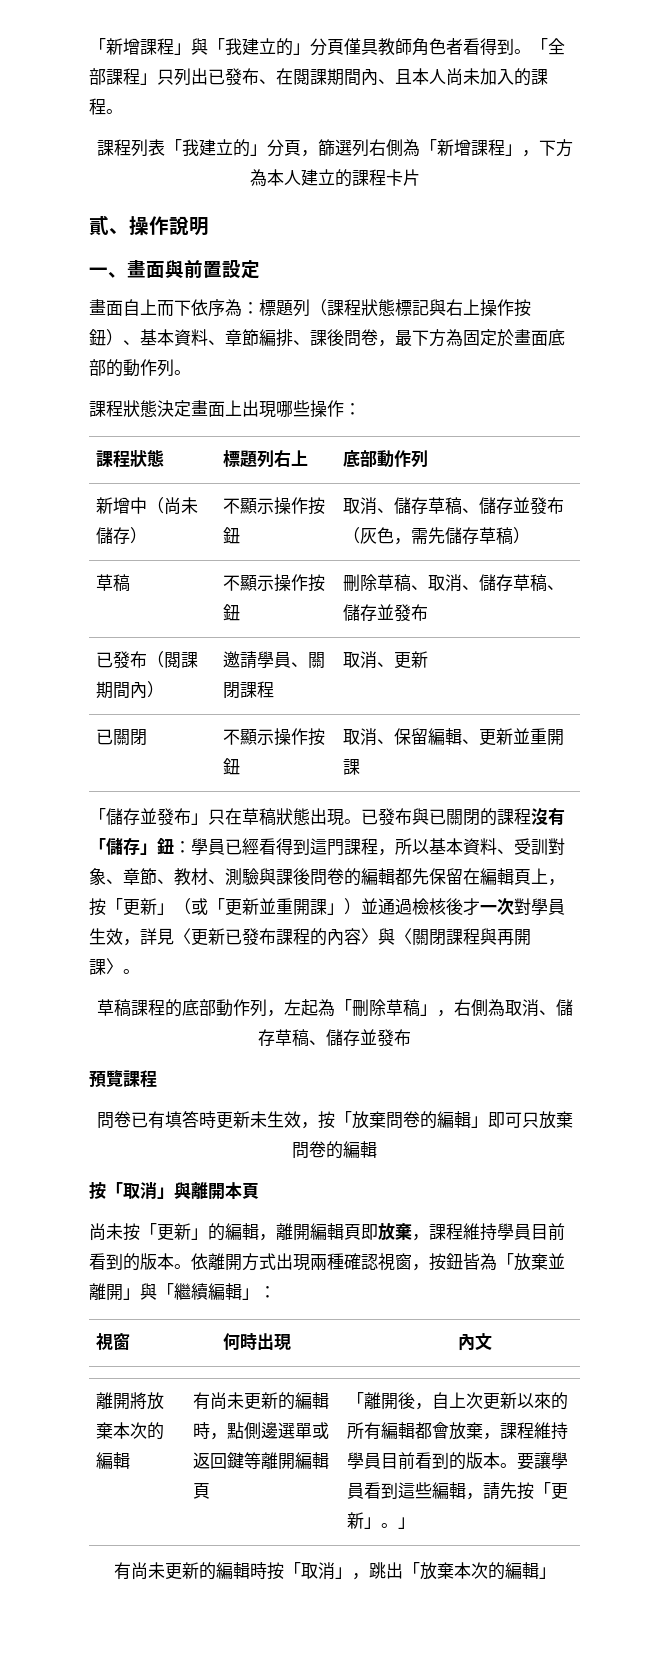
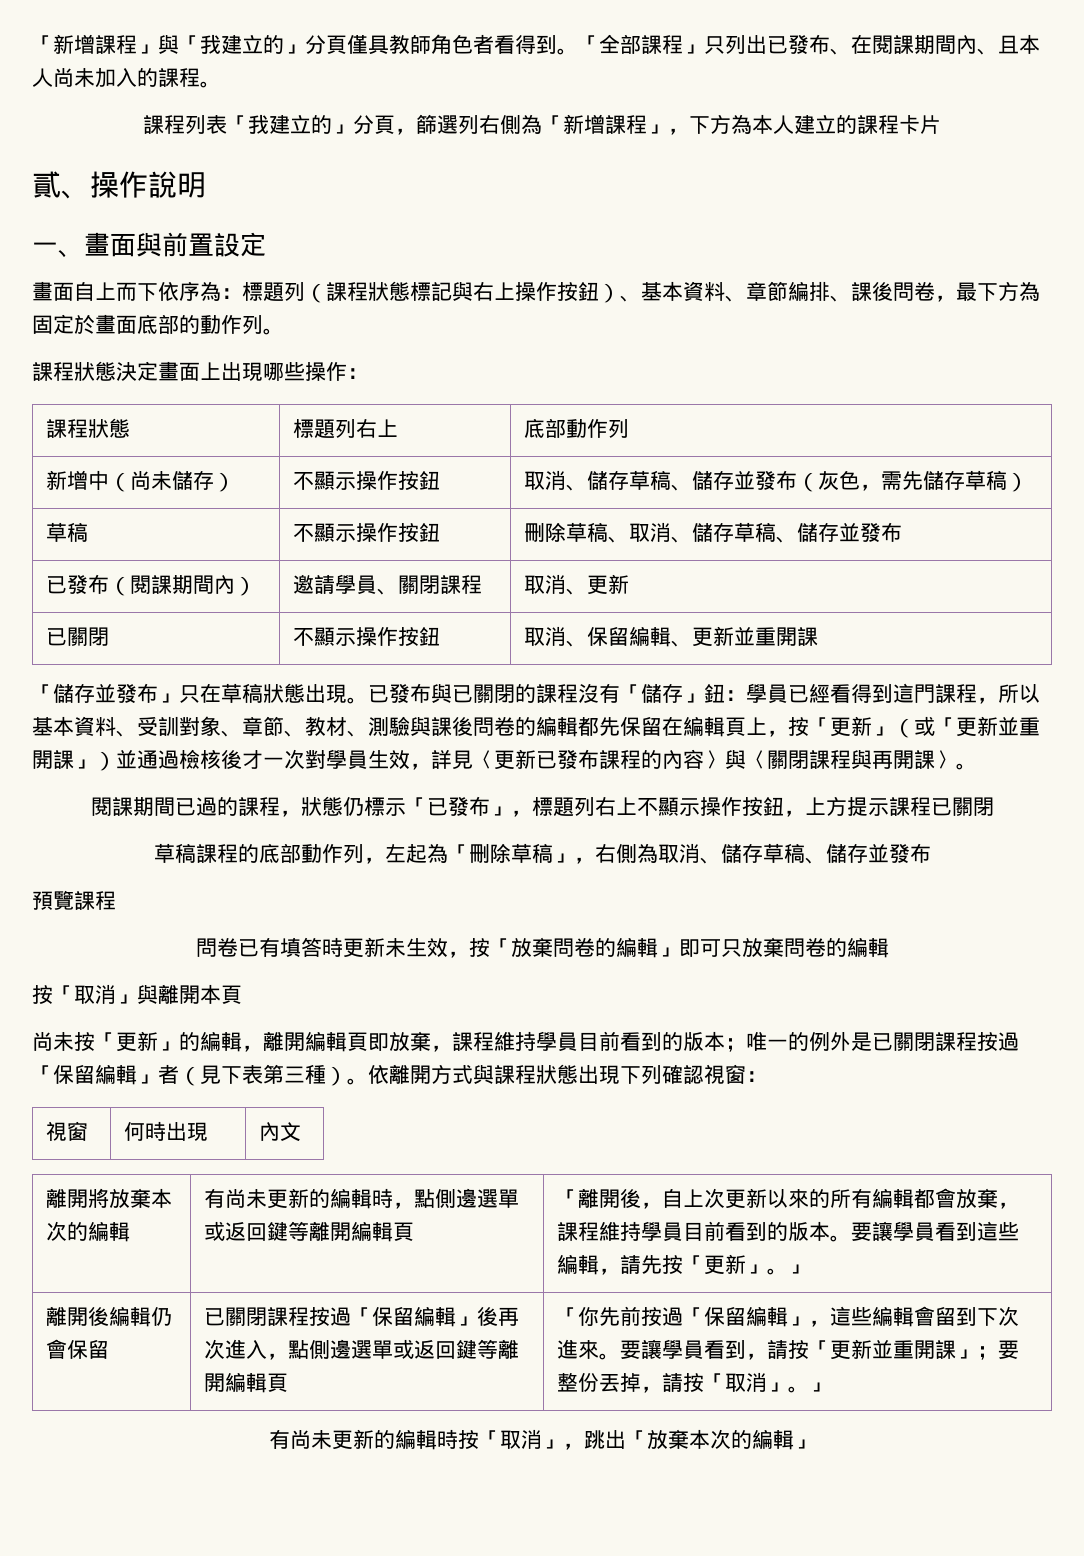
+ 閱課期間已過的課程，狀態仍標示「已發布」，標題列右上不顯示操作按鈕，上方提示課程已關閉
- 尚未按「更新」的編輯，離開編輯頁即放棄，課程維持學員目前看到的版本。依離開方式出現兩種確認視窗，按鈕皆為「放棄並離開」與「繼續編輯」：
+ 尚未按「更新」的編輯，離開編輯頁即放棄，課程維持學員目前看到的版本；唯一的例外是已關閉課程按過「保留編輯」者（見下表第三種）。依離開方式與課程狀態出現下列確認視窗：
+ 離開後編輯仍會保留 | 已關閉課程按過「保留編輯」後再次進入，點側邊選單或返回鍵等離開編輯頁 | 「你先前按過「保留編輯」，這些編輯會留到下次進來。要讓學員看到，請按「更新並重開課」；要整份丟掉，請按「取消」。」

